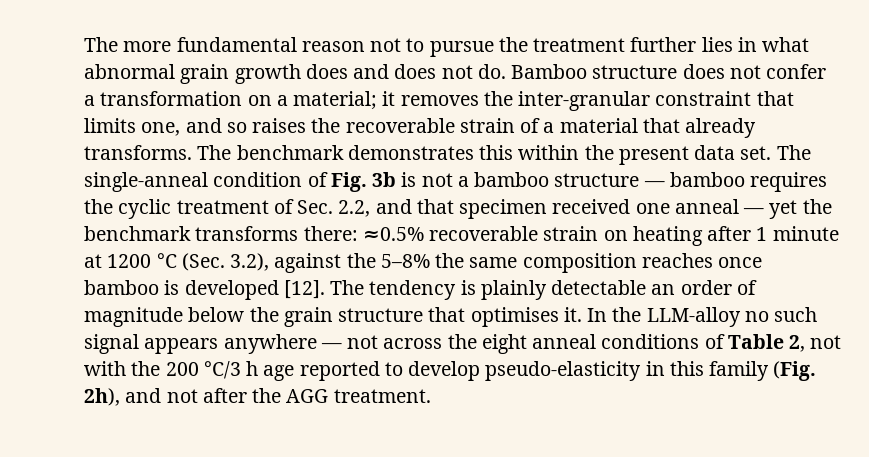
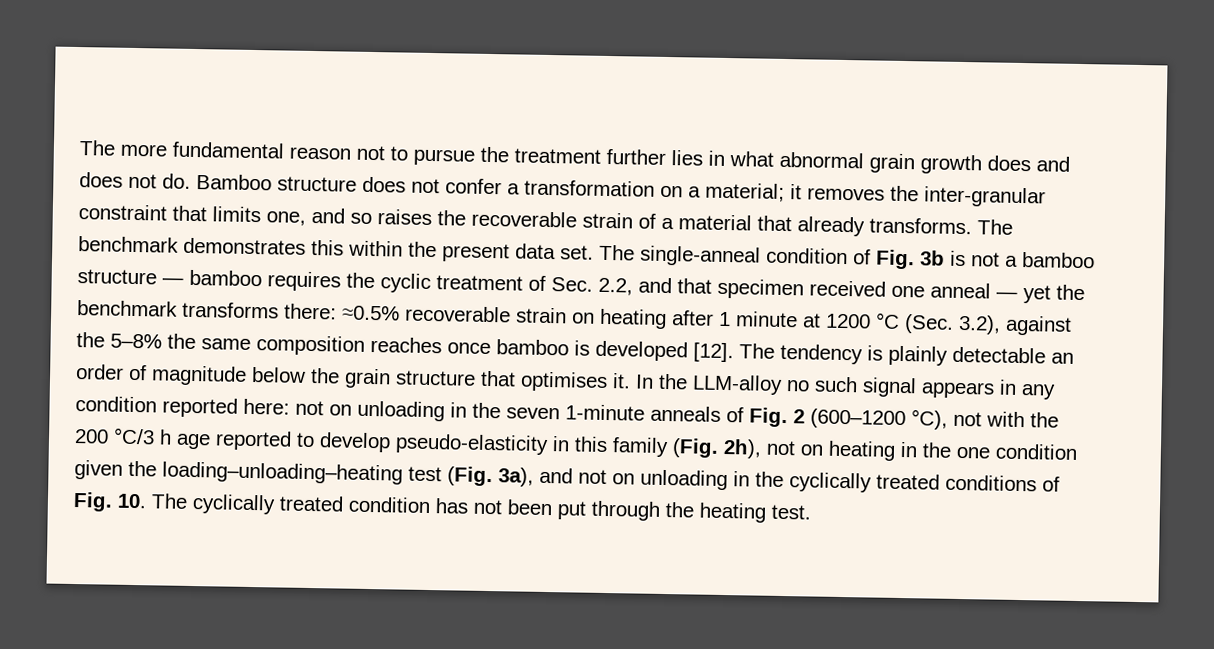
- In the LLM-alloy no such signal appears anywhere — not across the eight anneal conditions of Table 2, not with the 200 °C/3 h age reported to develop pseudo-elasticity in this family (Fig. 2h), and not after the AGG treatment.
+ In the LLM-alloy no such signal appears in any condition reported here: not on unloading in the seven 1-minute anneals of Fig. 2 (600–1200 °C), not with the 200 °C/3 h age reported to develop pseudo-elasticity in this family (Fig. 2h), not on heating in the one condition given the loading–unloading–heating test (Fig. 3a), and not on unloading in the cyclically treated conditions of Fig. 10. The cyclically treated condition has not been put through the heating test.

